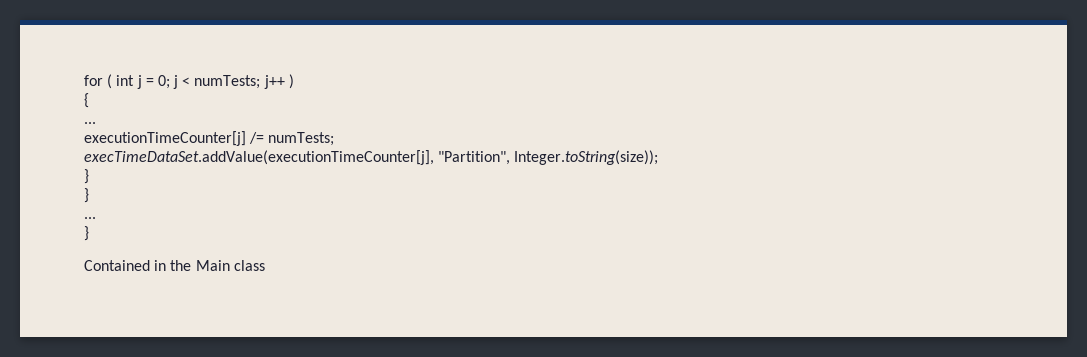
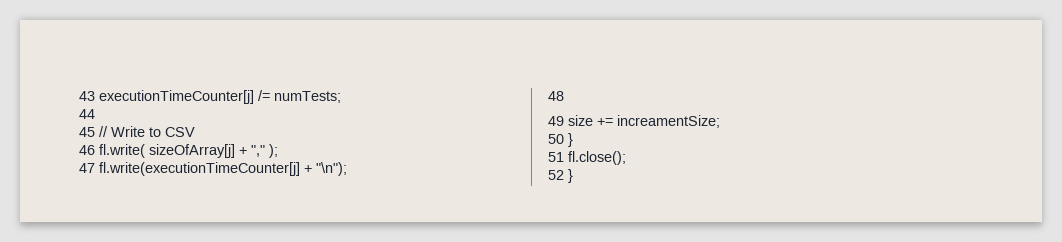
- for ( int j = 0; j < numTests; j++ )
- {
- ...
- executionTimeCounter[j] /= numTests;
- execTimeDataSet.addValue(executionTimeCounter[j], "Partition", Integer.toString(size));
- }
- }
- ...
- }
- Contained in the Main class
+ 43 executionTimeCounter[j] /= numTests;
+ 44
+ 45 // Write to CSV
+ 46 fl.write( sizeOfArray[j] + "," );
+ 47 fl.write(executionTimeCounter[j] + "\n");
+ 48
+ 49 size += increamentSize;
+ 50 }
+ 51 fl.close();
+ 52 }

